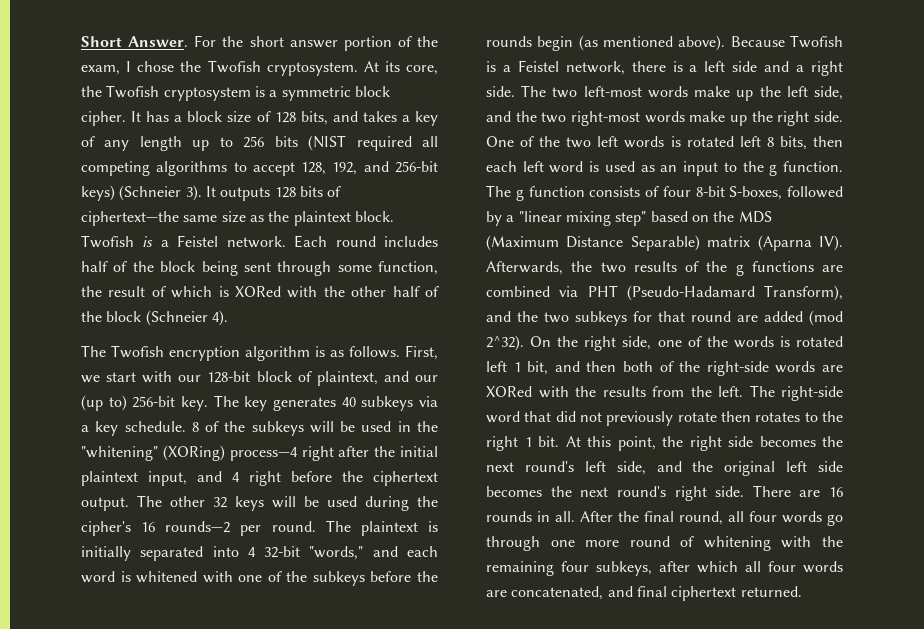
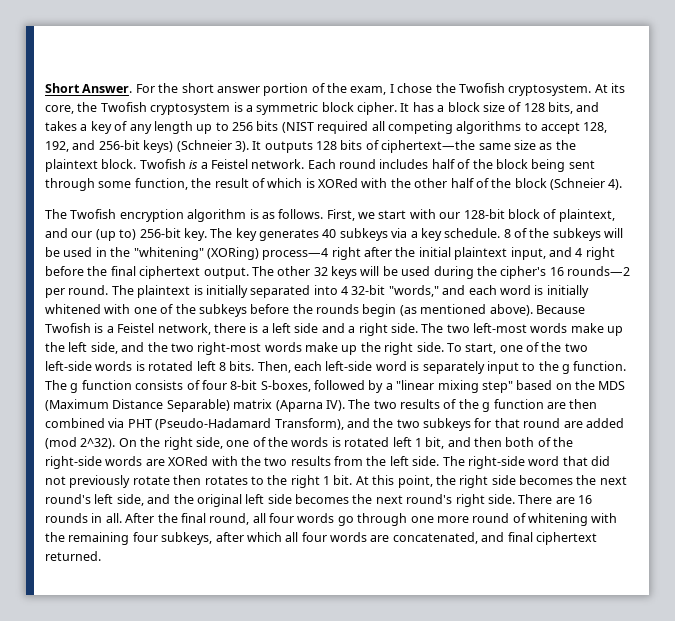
- 8 of the subkeys will be used in the "whitening" (XORing) process—4 right after the initial plaintext input, and 4 right before the ciphertext output.
+ 8 of the subkeys will be used in the "whitening" (XORing) process—4 right after the initial plaintext input, and 4 right before the final ciphertext output.
- The plaintext is initially separated into 4 32-bit "words," and each word is whitened with one of the subkeys before the rounds begin (as mentioned above).
+ The plaintext is initially separated into 4 32-bit "words," and each word is initially whitened with one of the subkeys before the rounds begin (as mentioned above).
- One of the two left words is rotated left 8 bits, then each left word is used as an input to the g function.
+ To start, one of the two left-side words is rotated left 8 bits. Then, each left-side word is separately input to the g function.
- The g function consists of four 8-bit S-boxes, followed by a "linear mixing step" based on the MDS (Maximum Distance Separable) matrix (Aparna IV). Afterwards, the two results of the g functions are combined via PHT (Pseudo-Hadamard Transform), and the two subkeys for that round are added (mod 2^32).
+ The g function consists of four 8-bit S-boxes, followed by a "linear mixing step" based on the MDS (Maximum Distance Separable) matrix (Aparna IV). The two results of the g function are then combined via PHT (Pseudo-Hadamard Transform), and the two subkeys for that round are added (mod 2^32).
- On the right side, one of the words is rotated left 1 bit, and then both of the right-side words are XORed with the results from the left.
+ On the right side, one of the words is rotated left 1 bit, and then both of the right-side words are XORed with the two results from the left side.

